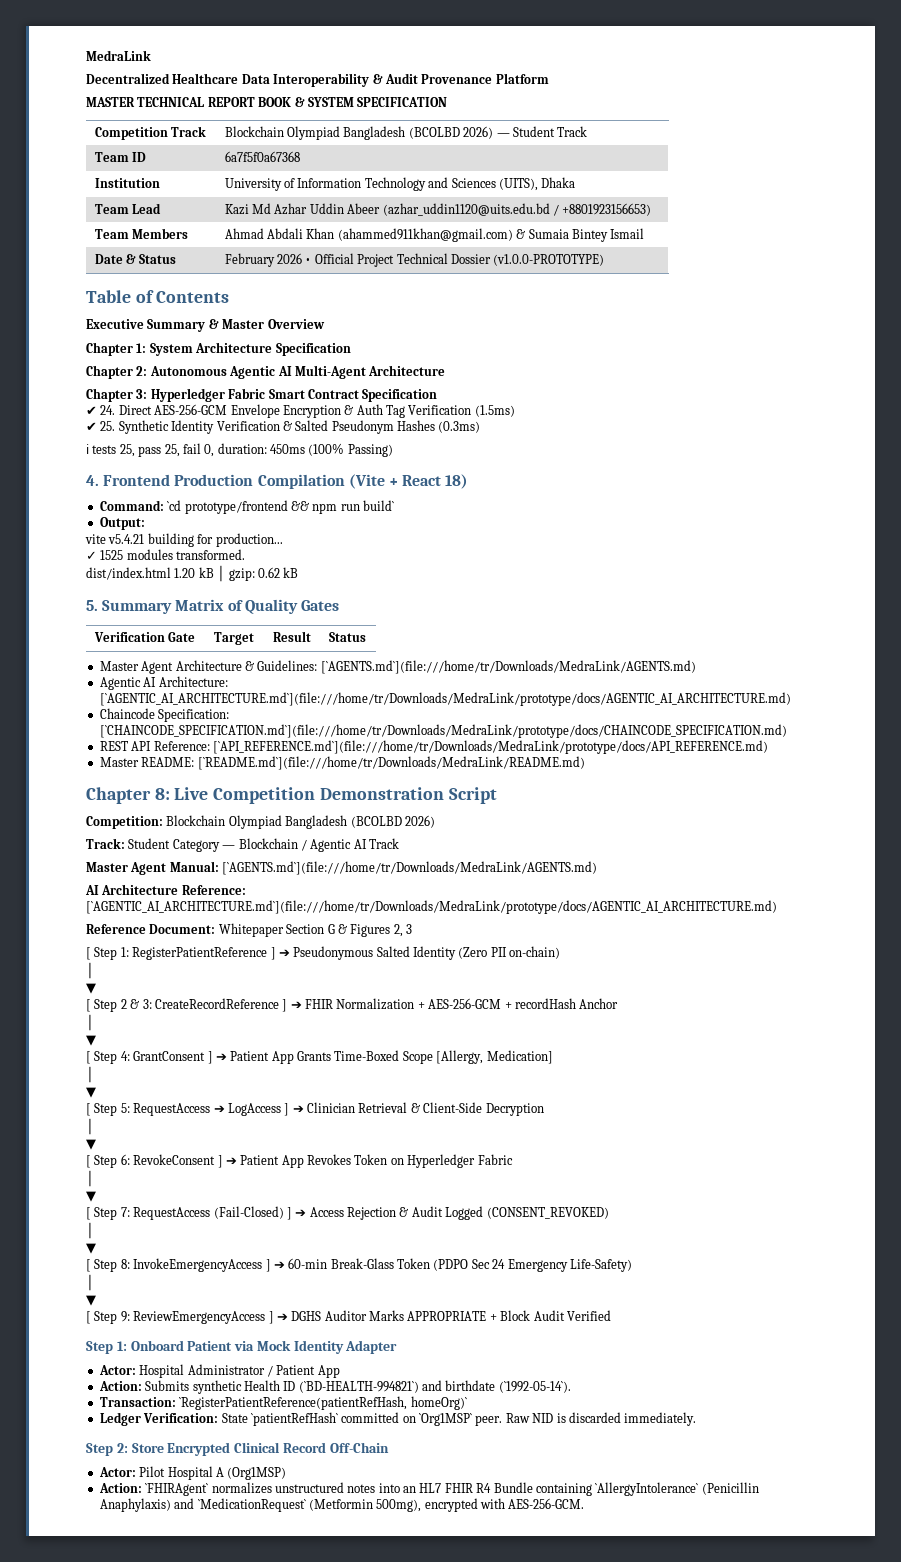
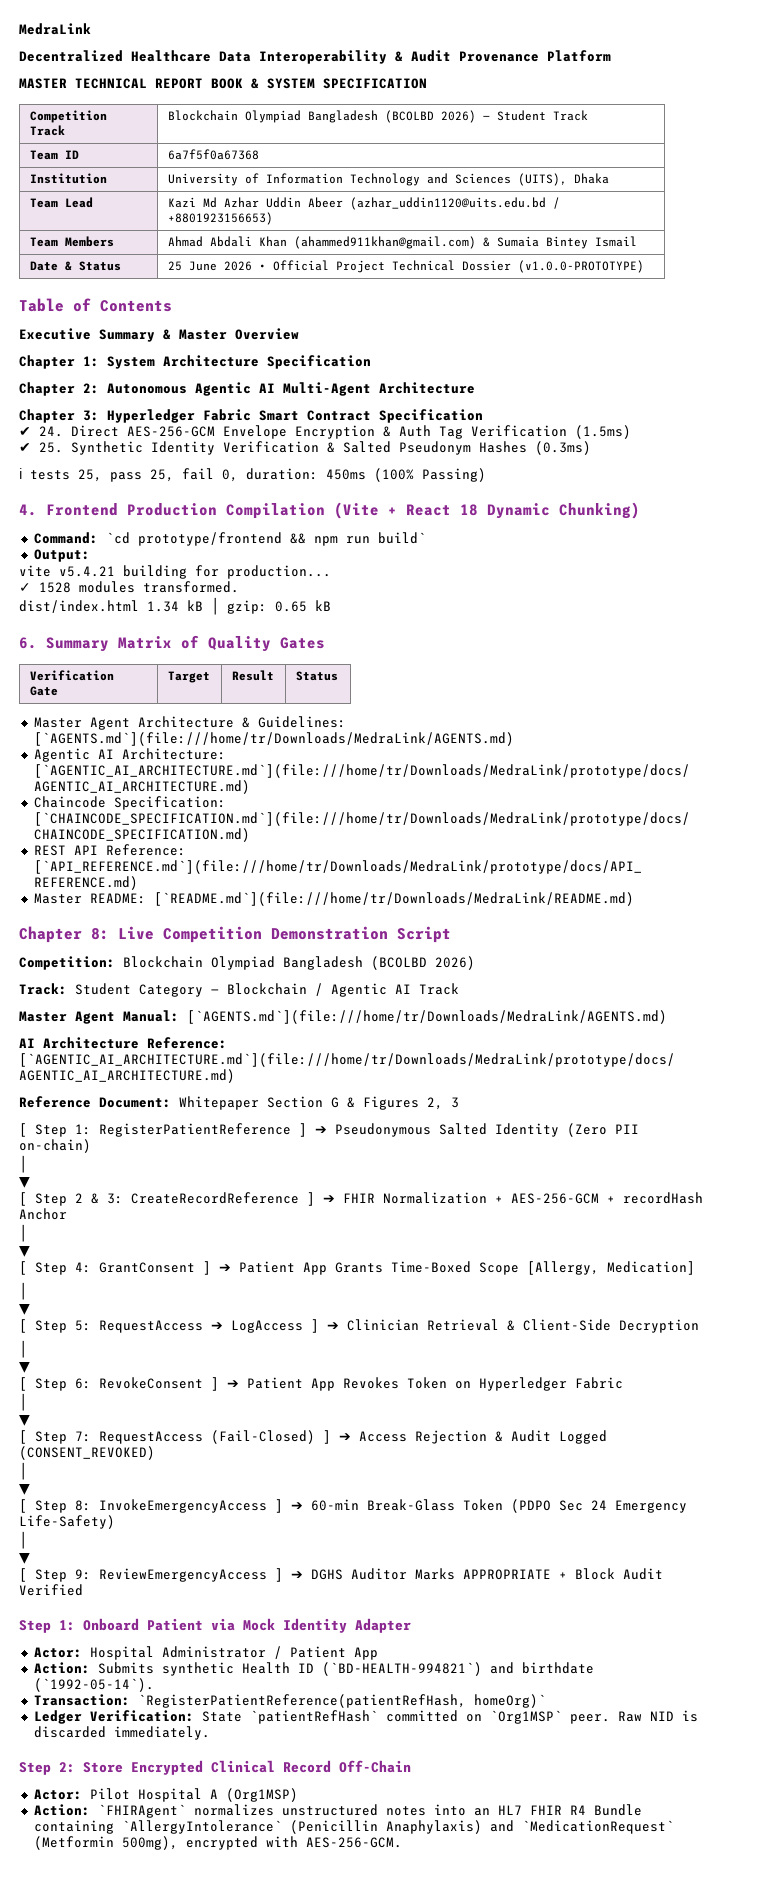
- Date & Status | February 2026 • Official Project Technical Dossier (v1.0.0-PROTOTYPE)
+ Date & Status | 25 June 2026 • Official Project Technical Dossier (v1.0.0-PROTOTYPE)
- 4. Frontend Production Compilation (Vite + React 18)
+ 4. Frontend Production Compilation (Vite + React 18 Dynamic Chunking)
- ✓ 1525 modules transformed.
+ ✓ 1528 modules transformed.
- dist/index.html 1.20 kB │ gzip: 0.62 kB
+ dist/index.html 1.34 kB │ gzip: 0.65 kB
- 5. Summary Matrix of Quality Gates
+ 6. Summary Matrix of Quality Gates

